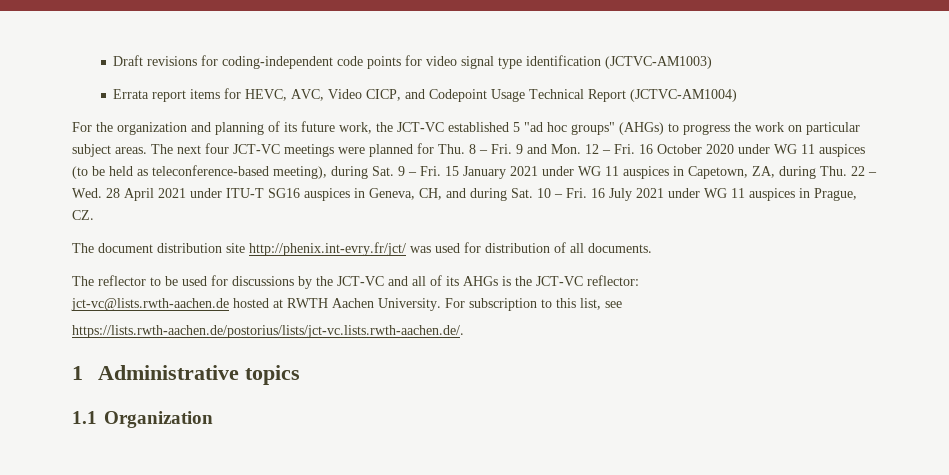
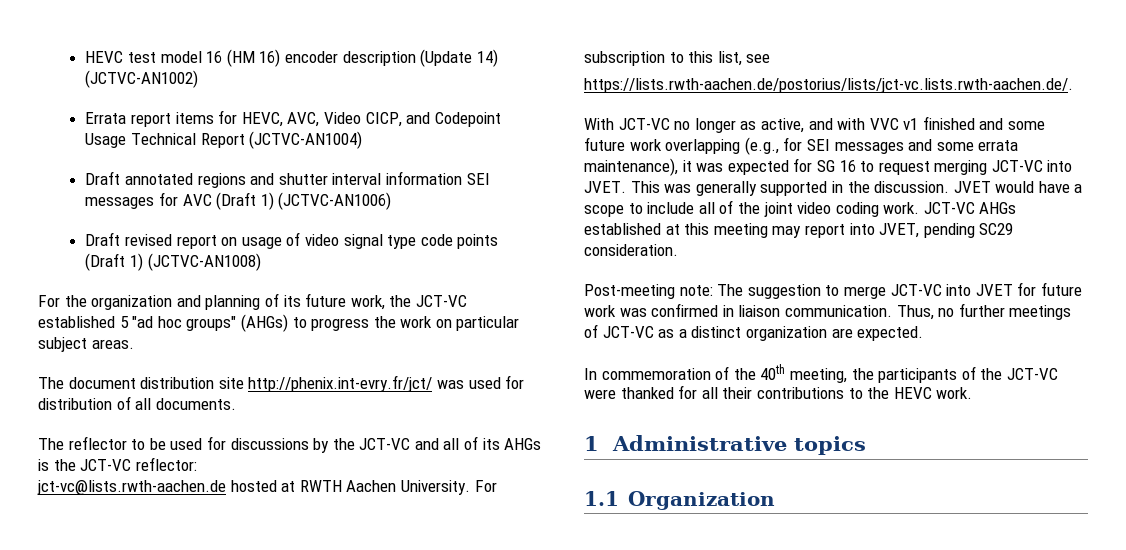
- Draft revisions for coding-independent code points for video signal type identification (JCTVC-AM1003)
+ HEVC test model 16 (HM 16) encoder description (Update 14) (JCTVC-AN1002)
- Errata report items for HEVC, AVC, Video CICP, and Codepoint Usage Technical Report (JCTVC-AM1004)
+ Errata report items for HEVC, AVC, Video CICP, and Codepoint Usage Technical Report (JCTVC-AN1004)
+ Draft annotated regions and shutter interval information SEI messages for AVC (Draft 1) (JCTVC-AN1006)
+ Draft revised report on usage of video signal type code points (Draft 1) (JCTVC-AN1008)
- The next four JCT-VC meetings were planned for Thu. 8 – Fri. 9 and Mon. 12 – Fri. 16 October 2020 under WG 11 auspices (to be held as teleconference-based meeting), during Sat. 9 – Fri. 15 January 2021 under WG 11 auspices in Capetown, ZA, during Thu. 22 – Wed. 28 April 2021 under ITU-T SG16 auspices in Geneva, CH, and during Sat. 10 – Fri. 16 July 2021 under WG 11 auspices in Prague, CZ.
+ With JCT-VC no longer as active, and with VVC v1 finished and some future work overlapping (e.g., for SEI messages and some errata maintenance), it was expected for SG 16 to request merging JCT-VC into JVET. This was generally supported in the discussion. JVET would have a scope to include all of the joint video coding work. JCT-VC AHGs established at this meeting may report into JVET, pending SC29 consideration.
+ Post-meeting note: The suggestion to merge JCT-VC into JVET for future work was confirmed in liaison communication. Thus, no further meetings of JCT-VC as a distinct organization are expected.
+ In commemoration of the 40th meeting, the participants of the JCT-VC were thanked for all their contributions to the HEVC work.

